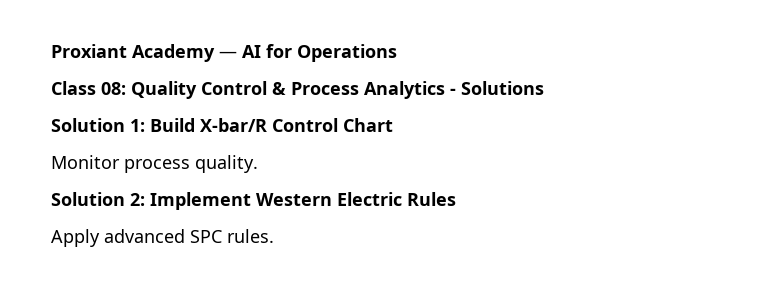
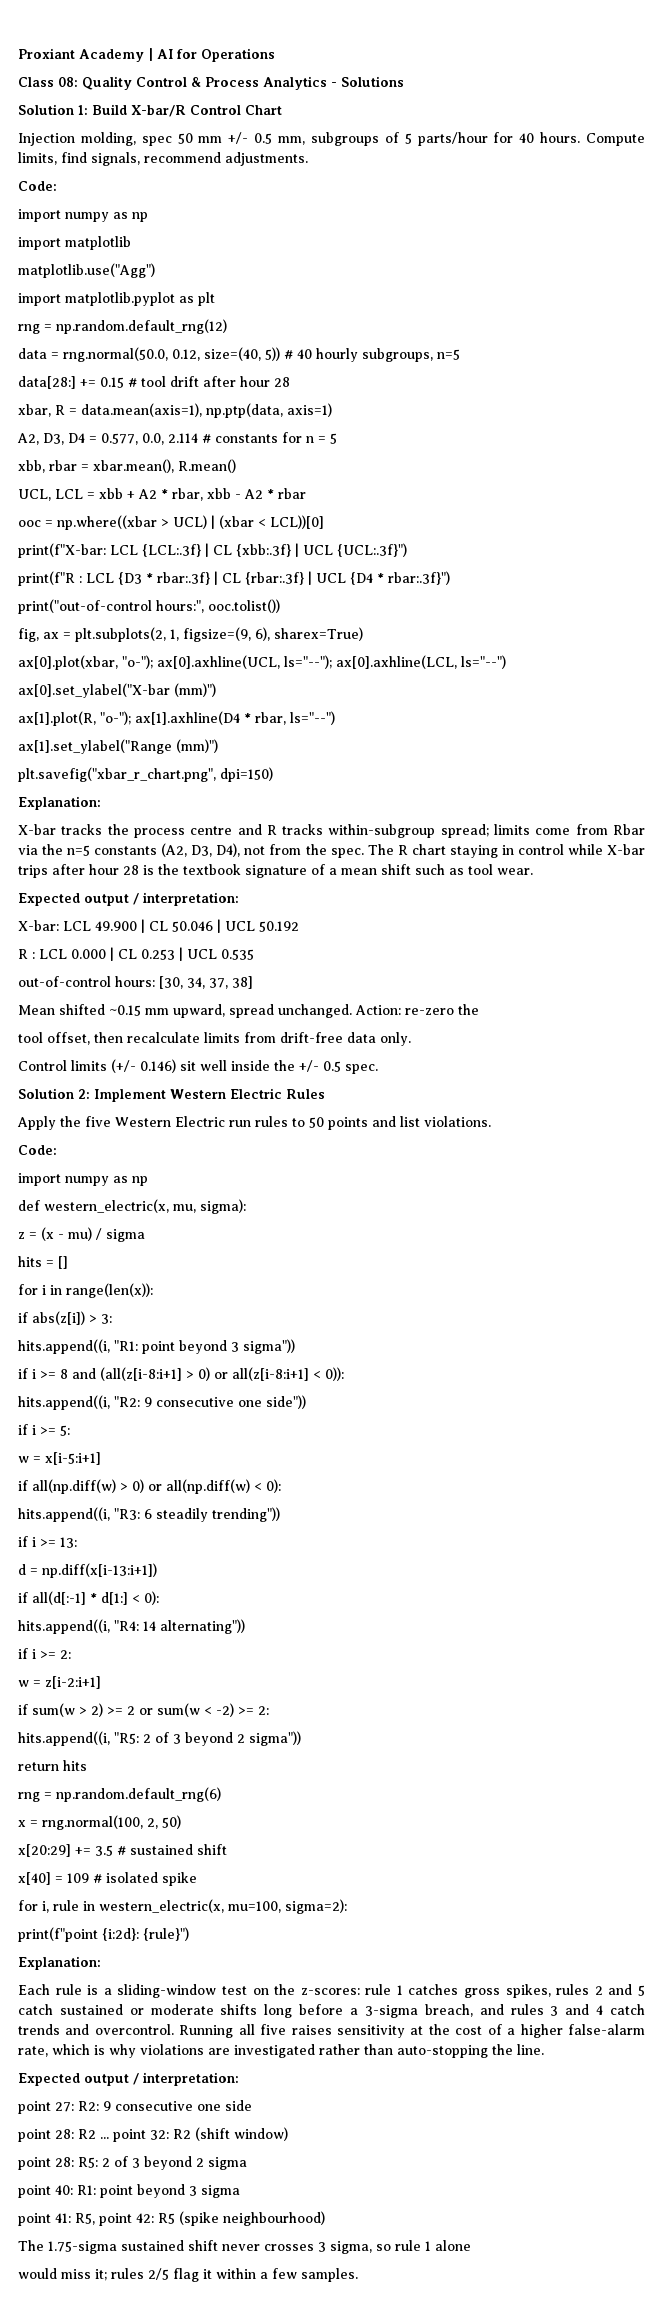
- Proxiant Academy — AI for Operations
+ Proxiant Academy | AI for Operations
- Monitor process quality.
+ Injection molding, spec 50 mm +/- 0.5 mm, subgroups of 5 parts/hour for 40 hours. Compute limits, find signals, recommend adjustments.
+ Code:
+ import numpy as np
+ import matplotlib
+ matplotlib.use("Agg")
+ import matplotlib.pyplot as plt
+ rng = np.random.default_rng(12)
+ data = rng.normal(50.0, 0.12, size=(40, 5)) # 40 hourly subgroups, n=5
+ data[28:] += 0.15 # tool drift after hour 28
+ xbar, R = data.mean(axis=1), np.ptp(data, axis=1)
+ A2, D3, D4 = 0.577, 0.0, 2.114 # constants for n = 5
+ xbb, rbar = xbar.mean(), R.mean()
+ UCL, LCL = xbb + A2 * rbar, xbb - A2 * rbar
+ ooc = np.where((xbar > UCL) | (xbar < LCL))[0]
+ print(f"X-bar: LCL {LCL:.3f} | CL {xbb:.3f} | UCL {UCL:.3f}")
+ print(f"R : LCL {D3 * rbar:.3f} | CL {rbar:.3f} | UCL {D4 * rbar:.3f}")
+ print("out-of-control hours:", ooc.tolist())
+ fig, ax = plt.subplots(2, 1, figsize=(9, 6), sharex=True)
+ ax[0].plot(xbar, "o-"); ax[0].axhline(UCL, ls="--"); ax[0].axhline(LCL, ls="--")
+ ax[0].set_ylabel("X-bar (mm)")
+ ax[1].plot(R, "o-"); ax[1].axhline(D4 * rbar, ls="--")
+ ax[1].set_ylabel("Range (mm)")
+ plt.savefig("xbar_r_chart.png", dpi=150)
+ Explanation:
+ X-bar tracks the process centre and R tracks within-subgroup spread; limits come from Rbar via the n=5 constants (A2, D3, D4), not from the spec. The R chart staying in control while X-bar trips after hour 28 is the textbook signature of a mean shift such as tool wear.
+ Expected output / interpretation:
+ X-bar: LCL 49.900 | CL 50.046 | UCL 50.192
+ R : LCL 0.000 | CL 0.253 | UCL 0.535
+ out-of-control hours: [30, 34, 37, 38]
+ Mean shifted ~0.15 mm upward, spread unchanged. Action: re-zero the
+ tool offset, then recalculate limits from drift-free data only.
+ Control limits (+/- 0.146) sit well inside the +/- 0.5 spec.
- Apply advanced SPC rules.
+ Apply the five Western Electric run rules to 50 points and list violations.
+ Code:
+ import numpy as np
+ def western_electric(x, mu, sigma):
+ z = (x - mu) / sigma
+ hits = []
+ for i in range(len(x)):
+ if abs(z[i]) > 3:
+ hits.append((i, "R1: point beyond 3 sigma"))
+ if i >= 8 and (all(z[i-8:i+1] > 0) or all(z[i-8:i+1] < 0)):
+ hits.append((i, "R2: 9 consecutive one side"))
+ if i >= 5:
+ w = x[i-5:i+1]
+ if all(np.diff(w) > 0) or all(np.diff(w) < 0):
+ hits.append((i, "R3: 6 steadily trending"))
+ if i >= 13:
+ d = np.diff(x[i-13:i+1])
+ if all(d[:-1] * d[1:] < 0):
+ hits.append((i, "R4: 14 alternating"))
+ if i >= 2:
+ w = z[i-2:i+1]
+ if sum(w > 2) >= 2 or sum(w < -2) >= 2:
+ hits.append((i, "R5: 2 of 3 beyond 2 sigma"))
+ return hits
+ rng = np.random.default_rng(6)
+ x = rng.normal(100, 2, 50)
+ x[20:29] += 3.5 # sustained shift
+ x[40] = 109 # isolated spike
+ for i, rule in western_electric(x, mu=100, sigma=2):
+ print(f"point {i:2d}: {rule}")
+ Explanation:
+ Each rule is a sliding-window test on the z-scores: rule 1 catches gross spikes, rules 2 and 5 catch sustained or moderate shifts long before a 3-sigma breach, and rules 3 and 4 catch trends and overcontrol. Running all five raises sensitivity at the cost of a higher false-alarm rate, which is why violations are investigated rather than auto-stopping the line.
+ Expected output / interpretation:
+ point 27: R2: 9 consecutive one side
+ point 28: R2 ... point 32: R2 (shift window)
+ point 28: R5: 2 of 3 beyond 2 sigma
+ point 40: R1: point beyond 3 sigma
+ point 41: R5, point 42: R5 (spike neighbourhood)
+ The 1.75-sigma sustained shift never crosses 3 sigma, so rule 1 alone
+ would miss it; rules 2/5 flag it within a few samples.

